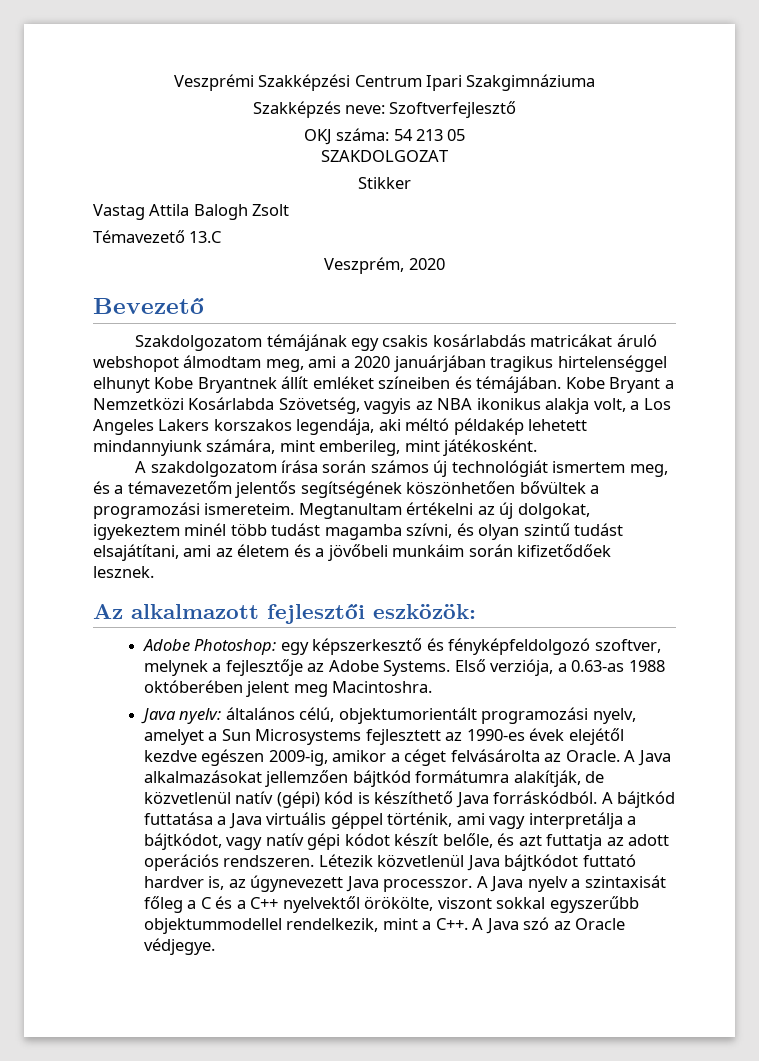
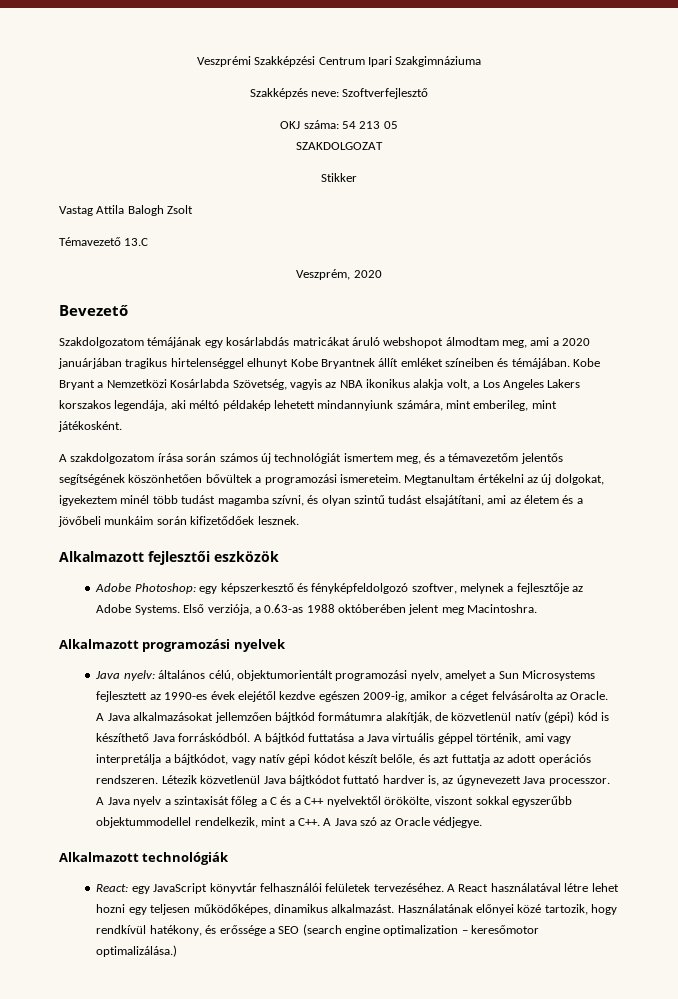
- Szakdolgozatom témájának egy csakis kosárlabdás matricákat áruló webshopot álmodtam meg, ami a 2020 januárjában tragikus hirtelenséggel elhunyt Kobe Bryantnek állít emléket színeiben és témájában.
+ Szakdolgozatom témájának egy kosárlabdás matricákat áruló webshopot álmodtam meg, ami a 2020 januárjában tragikus hirtelenséggel elhunyt Kobe Bryantnek állít emléket színeiben és témájában.
- Az alkalmazott fejlesztői eszközök:
+ Alkalmazott fejlesztői eszközök
+ Alkalmazott programozási nyelvek
+ Alkalmazott technológiák
+ React: egy JavaScript könyvtár felhasználói felületek tervezéséhez. A React használatával létre lehet hozni egy teljesen működőképes, dinamikus alkalmazást. Használatának előnyei közé tartozik, hogy rendkívül hatékony, és erőssége a SEO (search engine optimalization – keresőmotor optimalizálása.)

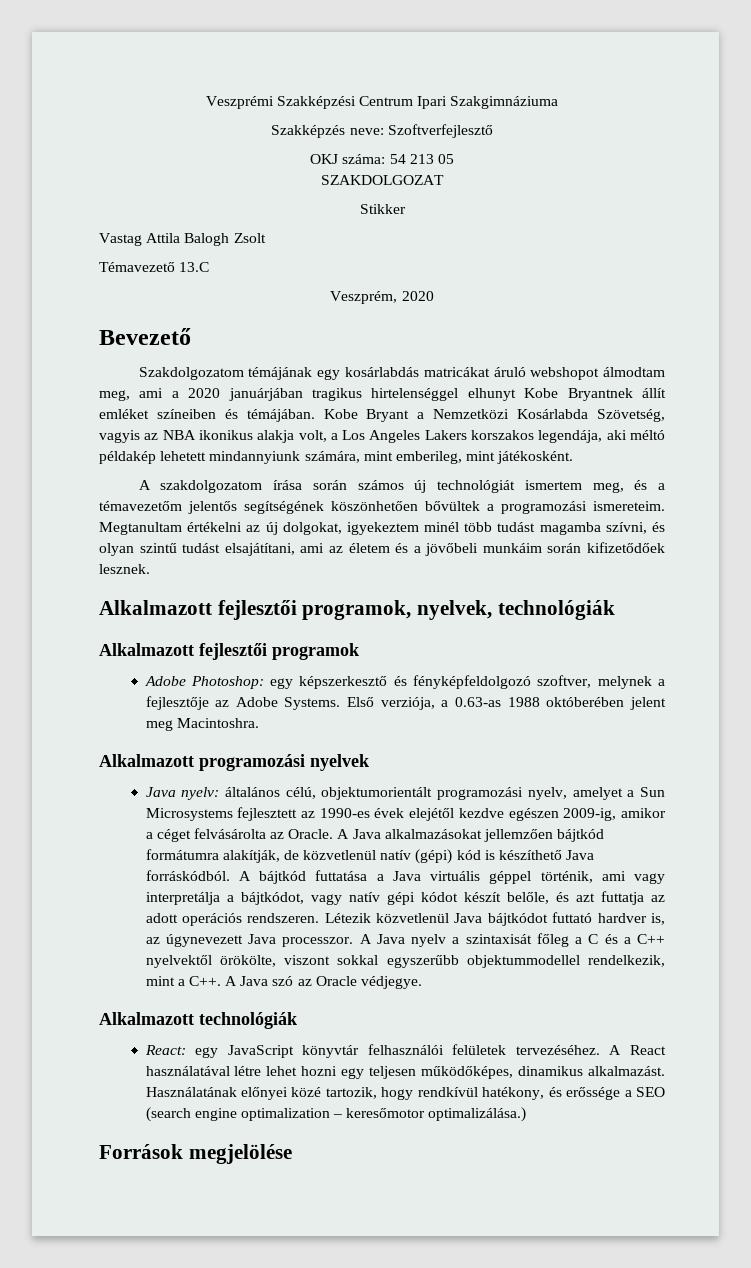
- Alkalmazott fejlesztői eszközök
+ Alkalmazott fejlesztői programok, nyelvek, technológiák
+ Alkalmazott fejlesztői programok
+ Források megjelölése

